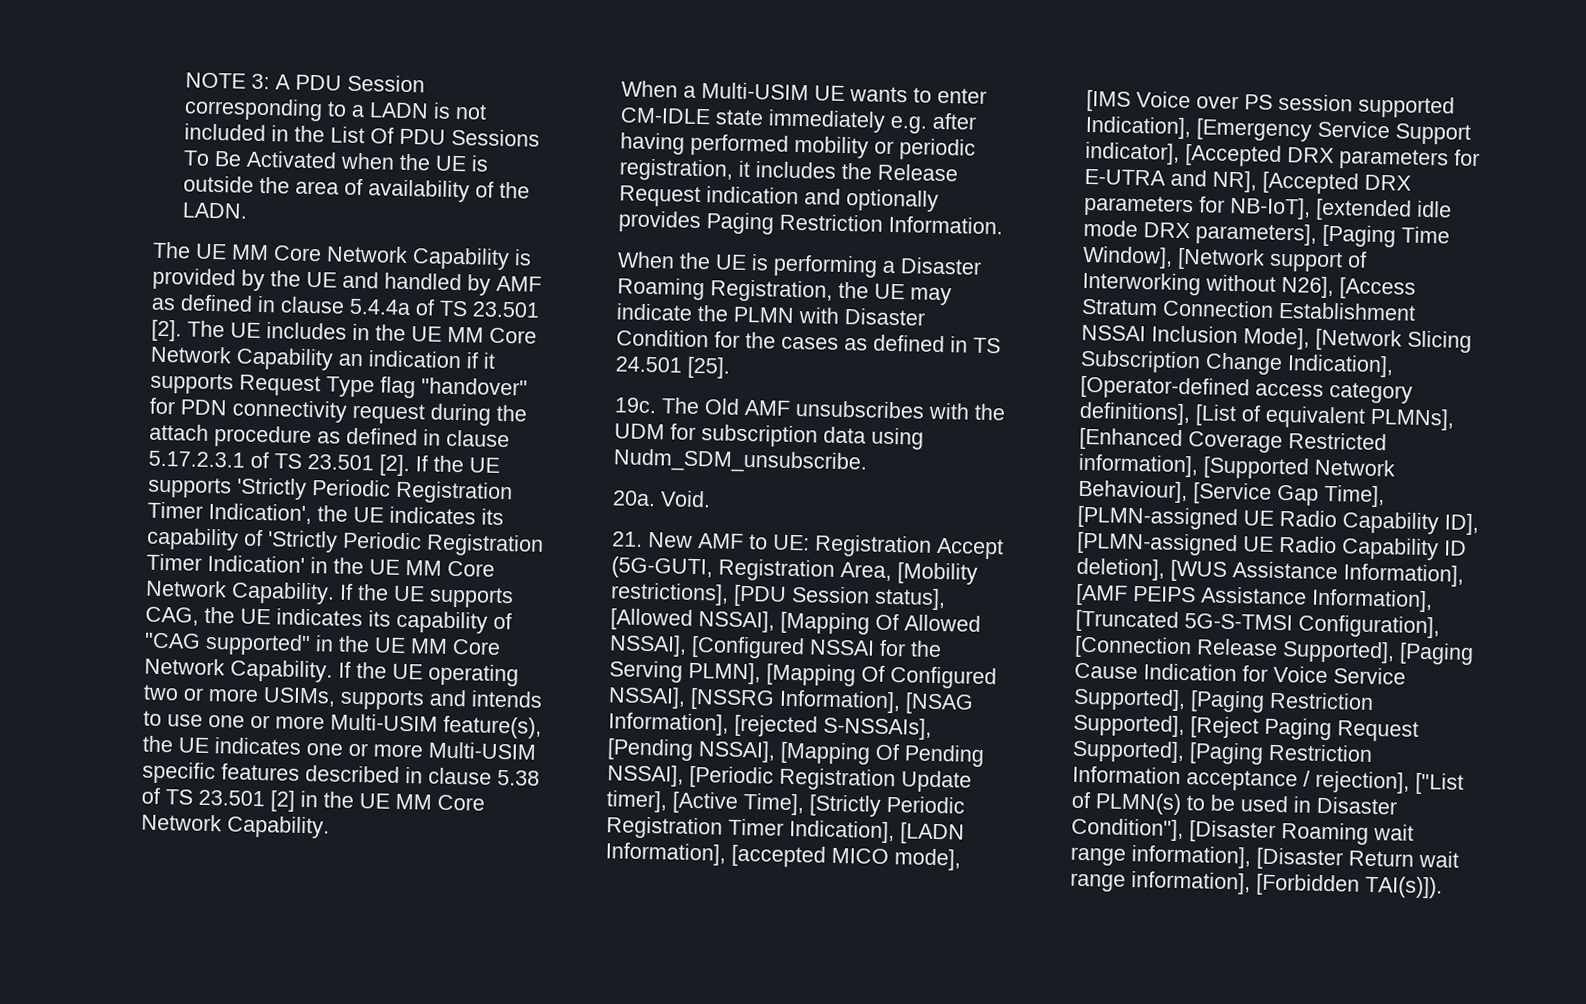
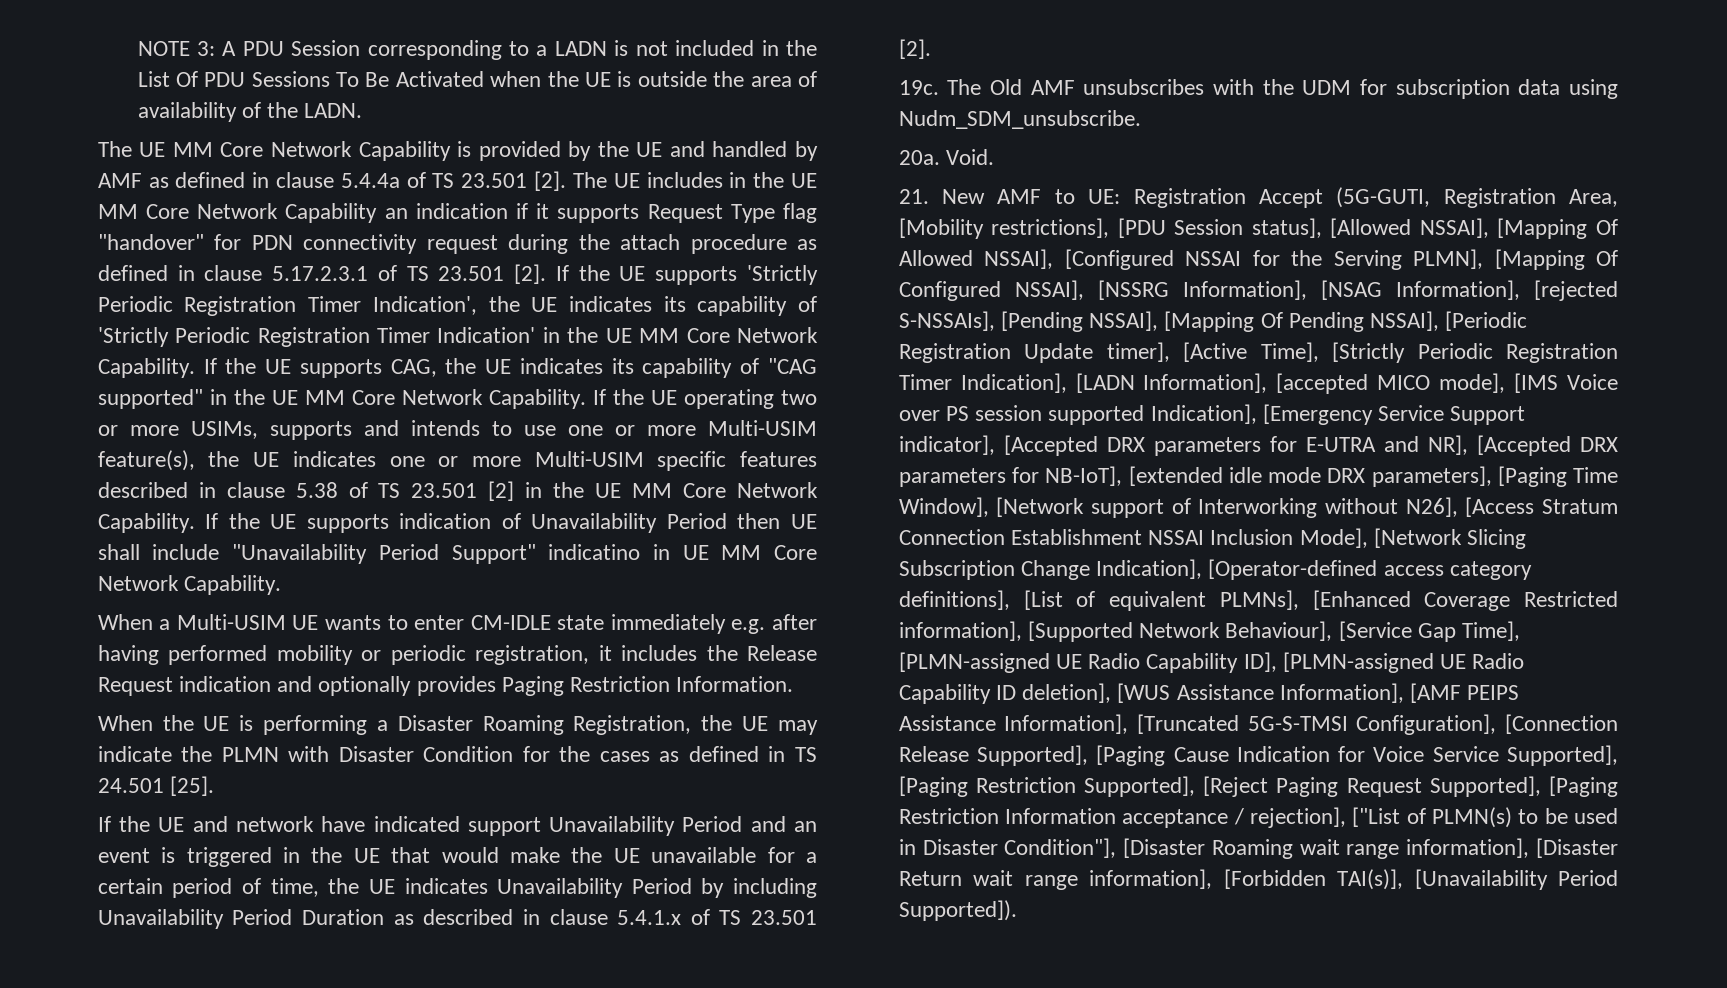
+ If the UE supports indication of Unavailability Period then UE shall include "Unavailability Period Support" indicatino in UE MM Core Network Capability.
+ If the UE and network have indicated support Unavailability Period and an event is triggered in the UE that would make the UE unavailable for a certain period of time, the UE indicates Unavailability Period by including Unavailability Period Duration as described in clause 5.4.1.x of TS 23.501 [2].
- Registration Accept (5G-GUTI, Registration Area, [Mobility restrictions], [PDU Session status], [Allowed NSSAI], [Mapping Of Allowed NSSAI], [Configured NSSAI for the Serving PLMN], [Mapping Of Configured NSSAI], [NSSRG Information], [NSAG Information], [rejected S-NSSAIs], [Pending NSSAI], [Mapping Of Pending NSSAI], [Periodic Registration Update timer], [Active Time], [Strictly Periodic Registration Timer Indication], [LADN Information], [accepted MICO mode], [IMS Voice over PS session supported Indication], [Emergency Service Support indicator], [Accepted DRX parameters for E-UTRA and NR], [Accepted DRX parameters for NB-IoT], [extended idle mode DRX parameters], [Paging Time Window], [Network support of Interworking without N26], [Access Stratum Connection Establishment NSSAI Inclusion Mode], [Network Slicing Subscription Change Indication], [Operator-defined access category definitions], [List of equivalent PLMNs], [Enhanced Coverage Restricted information], [Supported Network Behaviour], [Service Gap Time], [PLMN-assigned UE Radio Capability ID], [PLMN-assigned UE Radio Capability ID deletion], [WUS Assistance Information], [AMF PEIPS Assistance Information], [Truncated 5G-S-TMSI Configuration], [Connection Release Supported], [Paging Cause Indication for Voice Service Supported], [Paging Restriction Supported], [Reject Paging Request Supported], [Paging Restriction Information acceptance / rejection], ["List of PLMN(s) to be used in Disaster Condition"], [Disaster Roaming wait range information], [Disaster Return wait range information], [Forbidden TAI(s)]).
+ Registration Accept (5G-GUTI, Registration Area, [Mobility restrictions], [PDU Session status], [Allowed NSSAI], [Mapping Of Allowed NSSAI], [Configured NSSAI for the Serving PLMN], [Mapping Of Configured NSSAI], [NSSRG Information], [NSAG Information], [rejected S-NSSAIs], [Pending NSSAI], [Mapping Of Pending NSSAI], [Periodic Registration Update timer], [Active Time], [Strictly Periodic Registration Timer Indication], [LADN Information], [accepted MICO mode], [IMS Voice over PS session supported Indication], [Emergency Service Support indicator], [Accepted DRX parameters for E-UTRA and NR], [Accepted DRX parameters for NB-IoT], [extended idle mode DRX parameters], [Paging Time Window], [Network support of Interworking without N26], [Access Stratum Connection Establishment NSSAI Inclusion Mode], [Network Slicing Subscription Change Indication], [Operator-defined access category definitions], [List of equivalent PLMNs], [Enhanced Coverage Restricted information], [Supported Network Behaviour], [Service Gap Time], [PLMN-assigned UE Radio Capability ID], [PLMN-assigned UE Radio Capability ID deletion], [WUS Assistance Information], [AMF PEIPS Assistance Information], [Truncated 5G-S-TMSI Configuration], [Connection Release Supported], [Paging Cause Indication for Voice Service Supported], [Paging Restriction Supported], [Reject Paging Request Supported], [Paging Restriction Information acceptance / rejection], ["List of PLMN(s) to be used in Disaster Condition"], [Disaster Roaming wait range information], [Disaster Return wait range information], [Forbidden TAI(s)], [Unavailability Period Supported]).

